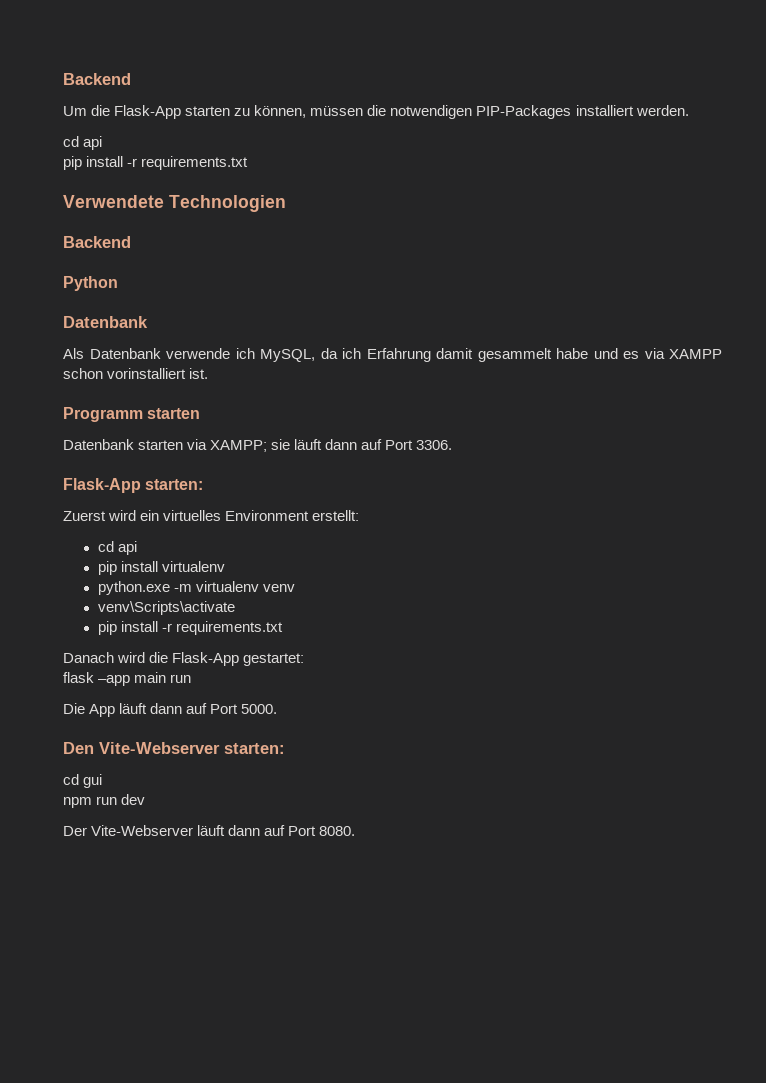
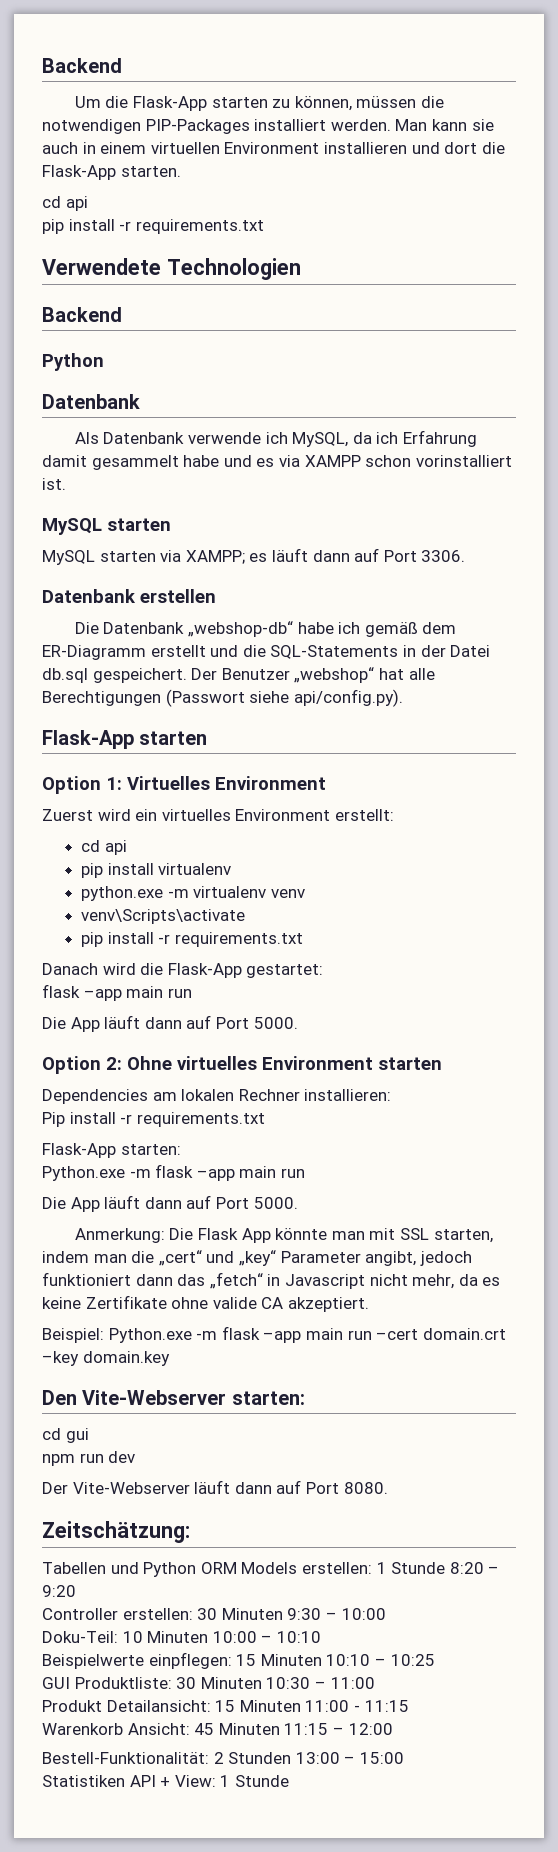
+ Man kann sie auch in einem virtuellen Environment installieren und dort die Flask-App starten.
  Als Datenbank verwende ich MySQL, da ich Erfahrung damit gesammelt habe und es via XAMPP schon vorinstalliert ist.
- Programm starten
- Datenbank starten via XAMPP; sie läuft dann auf Port 3306.
+ MySQL starten
+ MySQL starten via XAMPP; es läuft dann auf Port 3306.
- Flask-App starten:
+ Datenbank erstellen
+ Die Datenbank „webshop-db“ habe ich gemäß dem ER-Diagramm erstellt und die SQL-Statements in der Datei db.sql gespeichert. Der Benutzer „webshop“ hat alle Berechtigungen (Passwort siehe api/config.py).
+ Flask-App starten
+ Option 1: Virtuelles Environment
+ Option 2: Ohne virtuelles Environment starten
+ Dependencies am lokalen Rechner installieren:
+ Pip install -r requirements.txt
+ Flask-App starten:
+ Python.exe -m flask –app main run
+ Die App läuft dann auf Port 5000.
+ Anmerkung: Die Flask App könnte man mit SSL starten, indem man die „cert“ und „key“ Parameter angibt, jedoch funktioniert dann das „fetch“ in Javascript nicht mehr, da es keine Zertifikate ohne valide CA akzeptiert.
+ Beispiel: Python.exe -m flask –app main run –cert domain.crt –key domain.key
+ Zeitschätzung:
+ Tabellen und Python ORM Models erstellen: 1 Stunde 8:20 – 9:20
+ Controller erstellen: 30 Minuten 9:30 – 10:00
+ Doku-Teil: 10 Minuten 10:00 – 10:10
+ Beispielwerte einpflegen: 15 Minuten 10:10 – 10:25
+ GUI Produktliste: 30 Minuten 10:30 – 11:00
+ Produkt Detailansicht: 15 Minuten 11:00 - 11:15
+ Warenkorb Ansicht: 45 Minuten 11:15 – 12:00
+ Bestell-Funktionalität: 2 Stunden 13:00 – 15:00
+ Statistiken API + View: 1 Stunde

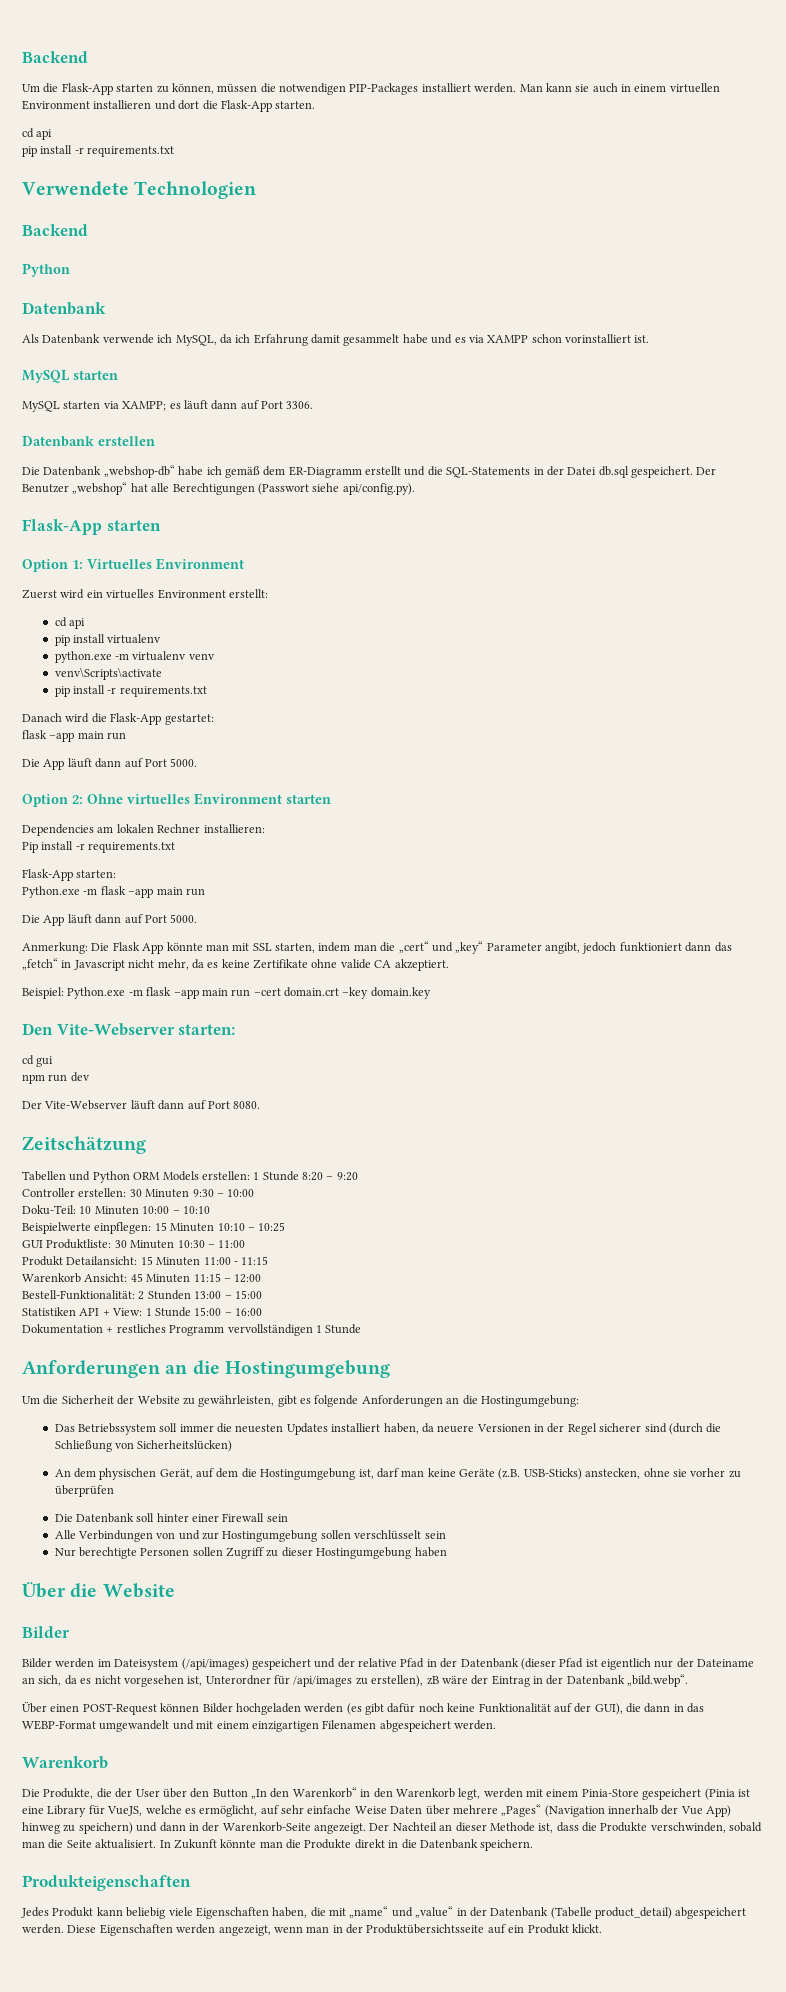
- Zeitschätzung:
+ Zeitschätzung
- Statistiken API + View: 1 Stunde
+ Statistiken API + View: 1 Stunde 15:00 – 16:00
+ Dokumentation + restliches Programm vervollständigen 1 Stunde
+ Anforderungen an die Hostingumgebung
+ Um die Sicherheit der Website zu gewährleisten, gibt es folgende Anforderungen an die Hostingumgebung:
+ Das Betriebssystem soll immer die neuesten Updates installiert haben, da neuere Versionen in der Regel sicherer sind (durch die Schließung von Sicherheitslücken)
+ An dem physischen Gerät, auf dem die Hostingumgebung ist, darf man keine Geräte (z.B. USB-Sticks) anstecken, ohne sie vorher zu überprüfen
+ Die Datenbank soll hinter einer Firewall sein
+ Alle Verbindungen von und zur Hostingumgebung sollen verschlüsselt sein
+ Nur berechtigte Personen sollen Zugriff zu dieser Hostingumgebung haben
+ Über die Website
+ Bilder
+ Bilder werden im Dateisystem (/api/images) gespeichert und der relative Pfad in der Datenbank (dieser Pfad ist eigentlich nur der Dateiname an sich, da es nicht vorgesehen ist, Unterordner für /api/images zu erstellen), zB wäre der Eintrag in der Datenbank „bild.webp“.
+ Über einen POST-Request können Bilder hochgeladen werden (es gibt dafür noch keine Funktionalität auf der GUI), die dann in das WEBP-Format umgewandelt und mit einem einzigartigen Filenamen abgespeichert werden.
+ Warenkorb
+ Die Produkte, die der User über den Button „In den Warenkorb“ in den Warenkorb legt, werden mit einem Pinia-Store gespeichert (Pinia ist eine Library für VueJS, welche es ermöglicht, auf sehr einfache Weise Daten über mehrere „Pages“ (Navigation innerhalb der Vue App) hinweg zu speichern) und dann in der Warenkorb-Seite angezeigt. Der Nachteil an dieser Methode ist, dass die Produkte verschwinden, sobald man die Seite aktualisiert. In Zukunft könnte man die Produkte direkt in die Datenbank speichern.
+ Produkteigenschaften
+ Jedes Produkt kann beliebig viele Eigenschaften haben, die mit „name“ und „value“ in der Datenbank (Tabelle product_detail) abgespeichert werden. Diese Eigenschaften werden angezeigt, wenn man in der Produktübersichtsseite auf ein Produkt klickt.

